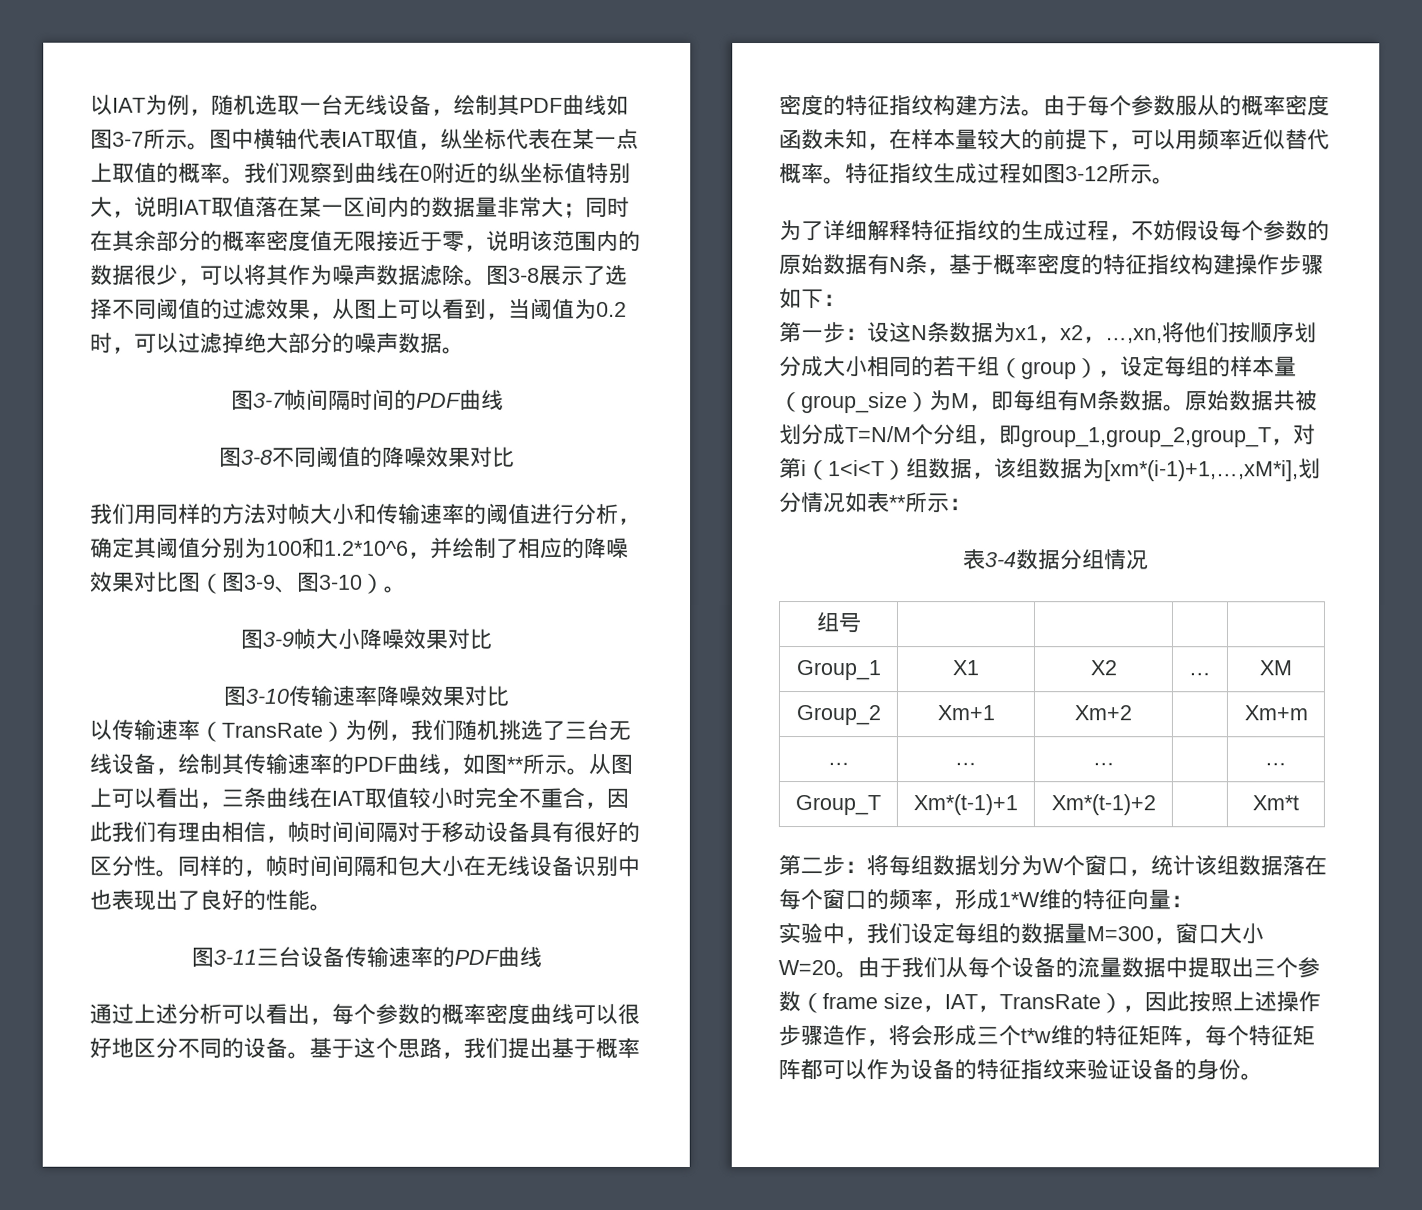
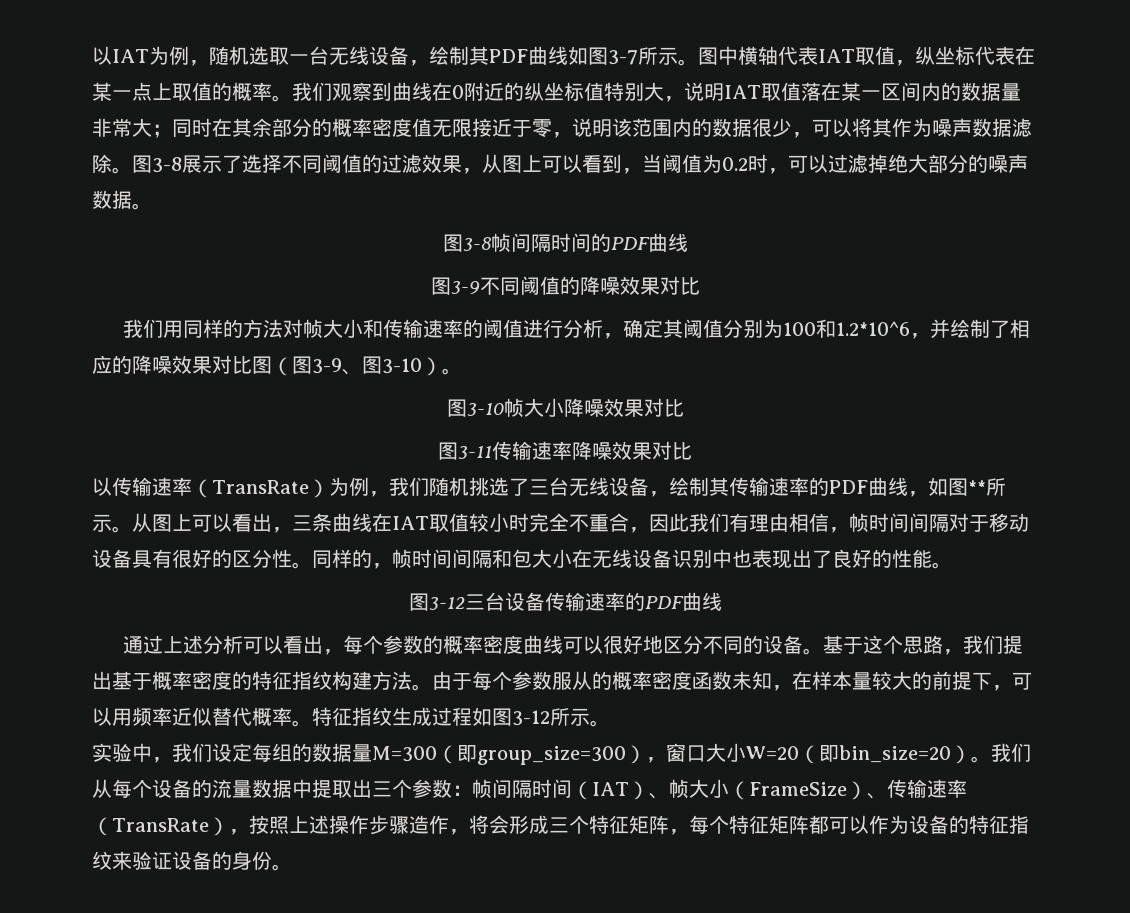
- 图3-7帧间隔时间的PDF曲线
+ 图3-8帧间隔时间的PDF曲线
- 图3-8不同阈值的降噪效果对比
+ 图3-9不同阈值的降噪效果对比
- 图3-9帧大小降噪效果对比
+ 图3-10帧大小降噪效果对比
- 图3-10传输速率降噪效果对比
+ 图3-11传输速率降噪效果对比
- 图3-11三台设备传输速率的PDF曲线
+ 图3-12三台设备传输速率的PDF曲线
- 为了详细解释特征指纹的生成过程，不妨假设每个参数的原始数据有N条，基于概率密度的特征指纹构建操作步骤如下：
- 第一步：设这N条数据为x1，x2，…,xn,将他们按顺序划分成大小相同的若干组（group），设定每组的样本量（group_size）为M，即每组有M条数据。原始数据共被划分成T=N/M个分组，即group_1,group_2,group_T，对第i（1<i<T）组数据，该组数据为[xm*(i-1)+1,…,xM*i],划分情况如表**所示：
- 表3-4数据分组情况
- 组号 | | | |
- Group_1 | X1 | X2 | … | XM
- Group_2 | Xm+1 | Xm+2 | | Xm+m
- … | … | … | | …
- Group_T | Xm*(t-1)+1 | Xm*(t-1)+2 | | Xm*t
- 第二步：将每组数据划分为W个窗口，统计该组数据落在每个窗口的频率，形成1*W维的特征向量：
- 实验中，我们设定每组的数据量M=300，窗口大小W=20。由于我们从每个设备的流量数据中提取出三个参数（frame size，IAT，TransRate），因此按照上述操作步骤造作，将会形成三个t*w维的特征矩阵，每个特征矩阵都可以作为设备的特征指纹来验证设备的身份。
+ 实验中，我们设定每组的数据量M=300（即group_size=300），窗口大小W=20（即bin_size=20）。我们从每个设备的流量数据中提取出三个参数：帧间隔时间（IAT）、帧大小（FrameSize）、传输速率（TransRate），按照上述操作步骤造作，将会形成三个特征矩阵，每个特征矩阵都可以作为设备的特征指纹来验证设备的身份。

